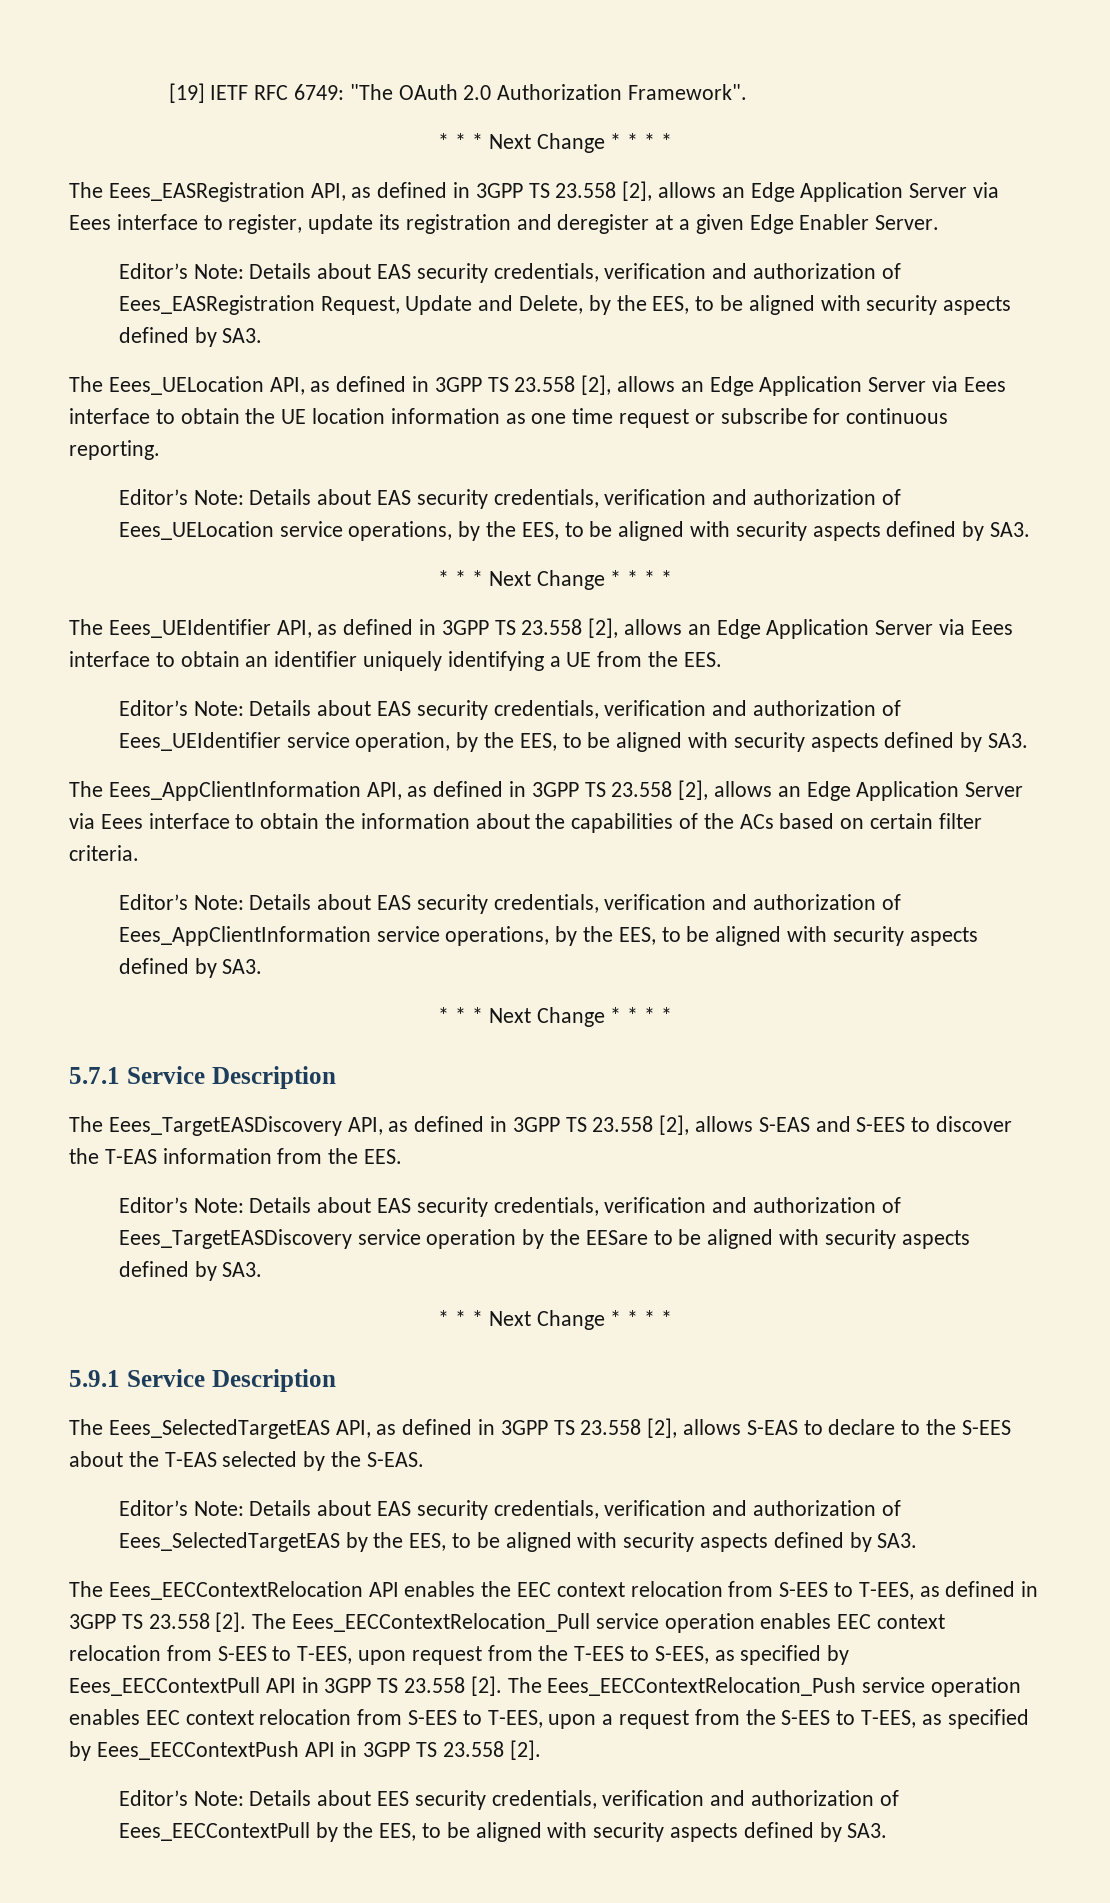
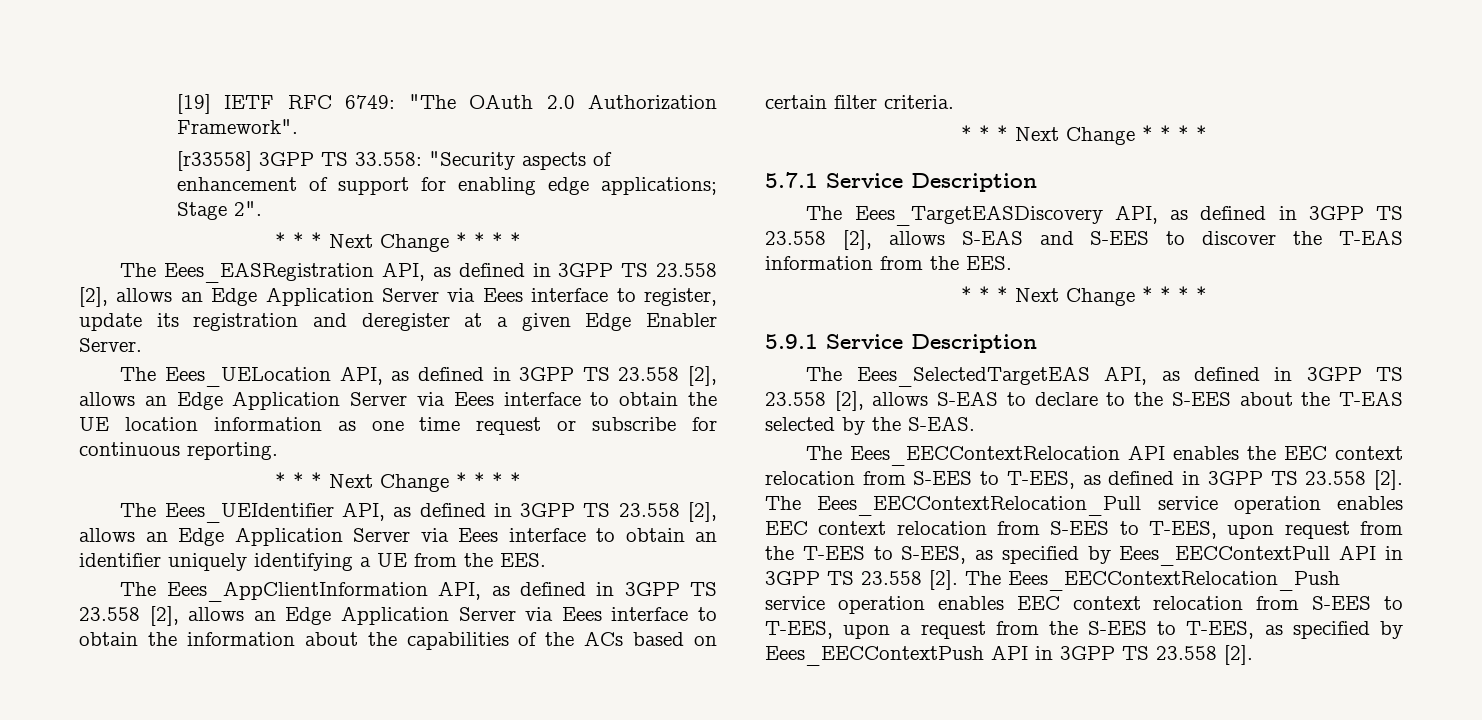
+ [r33558] 3GPP TS 33.558: "Security aspects of enhancement of support for enabling edge applications; Stage 2".
- Editor’s Note: Details about EAS security credentials, verification and authorization of Eees_EASRegistration Request, Update and Delete, by the EES, to be aligned with security aspects defined by SA3.
- Editor’s Note: Details about EAS security credentials, verification and authorization of Eees_UELocation service operations, by the EES, to be aligned with security aspects defined by SA3.
- Editor’s Note: Details about EAS security credentials, verification and authorization of Eees_UEIdentifier service operation, by the EES, to be aligned with security aspects defined by SA3.
- Editor’s Note: Details about EAS security credentials, verification and authorization of Eees_AppClientInformation service operations, by the EES, to be aligned with security aspects defined by SA3.
- Editor’s Note: Details about EAS security credentials, verification and authorization of Eees_TargetEASDiscovery service operation by the EESare to be aligned with security aspects defined by SA3.
- Editor’s Note: Details about EAS security credentials, verification and authorization of Eees_SelectedTargetEAS by the EES, to be aligned with security aspects defined by SA3.
- Editor’s Note: Details about EES security credentials, verification and authorization of Eees_EECContextPull by the EES, to be aligned with security aspects defined by SA3.

